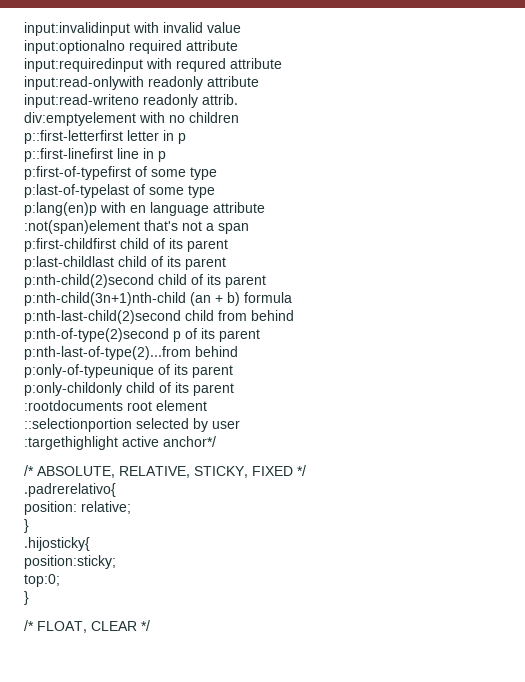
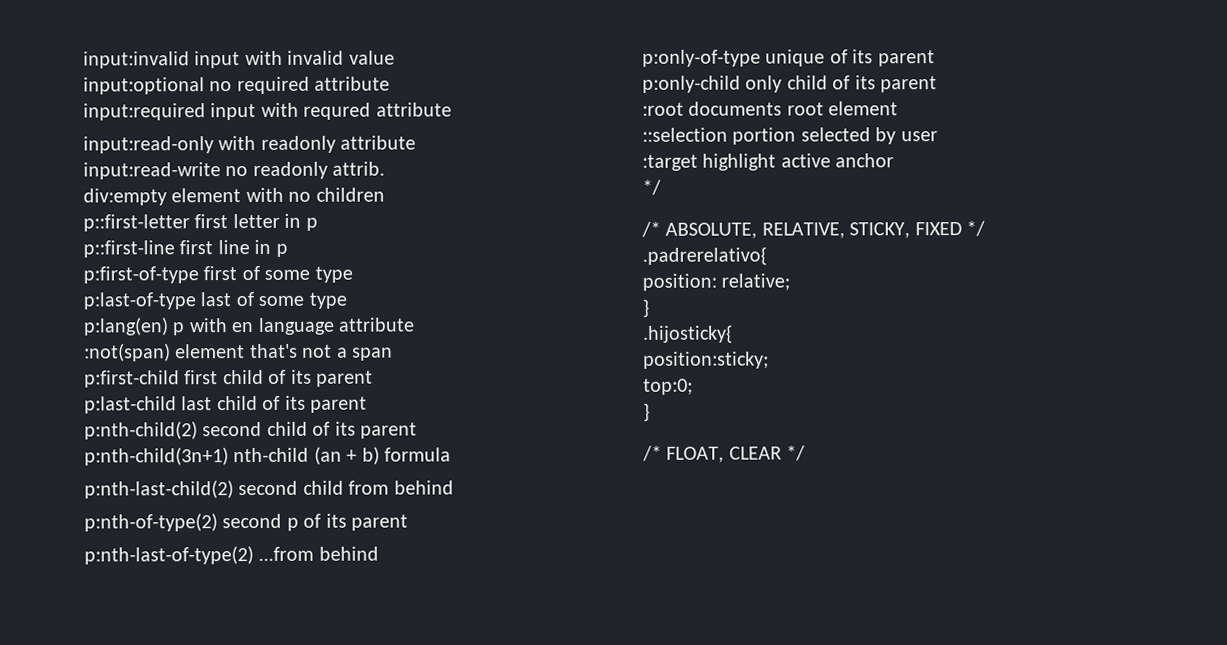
- input:invalidinput with invalid value
+ input:invalid input with invalid value
- input:optionalno required attribute
+ input:optional no required attribute
- input:requiredinput with requred attribute
+ input:required input with requred attribute
- input:read-onlywith readonly attribute
+ input:read-only with readonly attribute
- input:read-writeno readonly attrib.
+ input:read-write no readonly attrib.
- div:emptyelement with no children
+ div:empty element with no children
- p::first-letterfirst letter in p
+ p::first-letter first letter in p
- p::first-linefirst line in p
+ p::first-line first line in p
- p:first-of-typefirst of some type
- p:last-of-typelast of some type
- p:lang(en)p with en language attribute
+ p:first-of-type first of some type
+ p:last-of-type last of some type
+ p:lang(en) p with en language attribute
- :not(span)element that's not a span
+ :not(span) element that's not a span
- p:first-childfirst child of its parent
- p:last-childlast child of its parent
- p:nth-child(2)second child of its parent
- p:nth-child(3n+1)nth-child (an + b) formula
+ p:first-child first child of its parent
+ p:last-child last child of its parent
+ p:nth-child(2) second child of its parent
+ p:nth-child(3n+1) nth-child (an + b) formula
- p:nth-last-child(2)second child from behind
+ p:nth-last-child(2) second child from behind
- p:nth-of-type(2)second p of its parent
+ p:nth-of-type(2) second p of its parent
- p:nth-last-of-type(2)...from behind
- p:only-of-typeunique of its parent
- p:only-childonly child of its parent
- :rootdocuments root element
+ p:nth-last-of-type(2) ...from behind
+ p:only-of-type unique of its parent
+ p:only-child only child of its parent
+ :root documents root element
- ::selectionportion selected by user
+ ::selection portion selected by user
- :targethighlight active anchor*/
+ :target highlight active anchor
+ */

